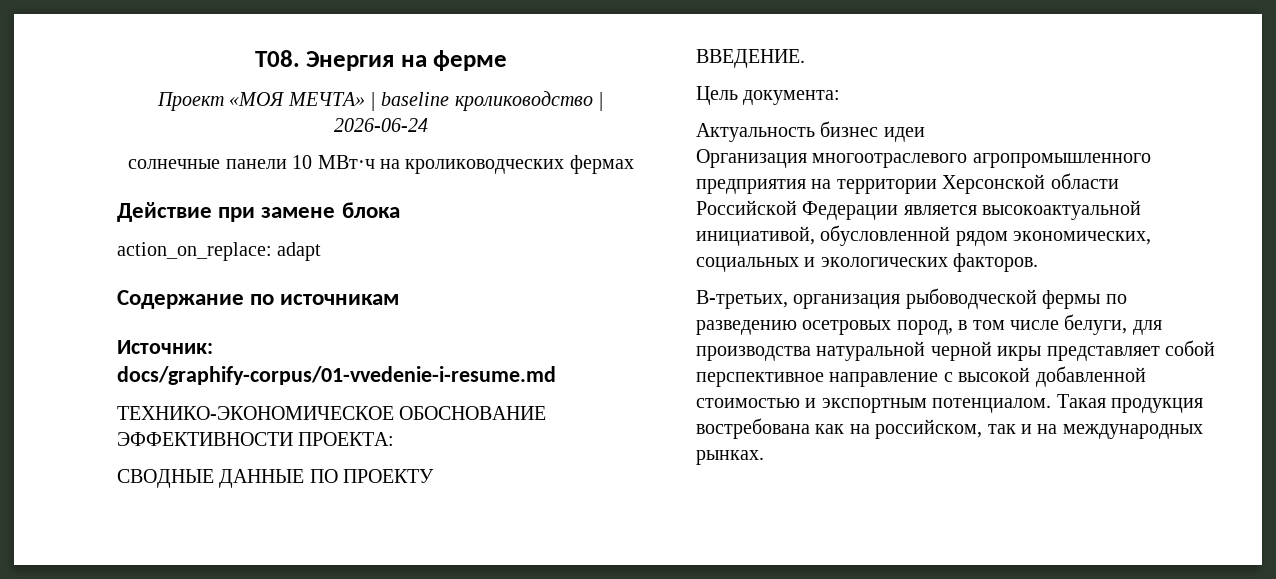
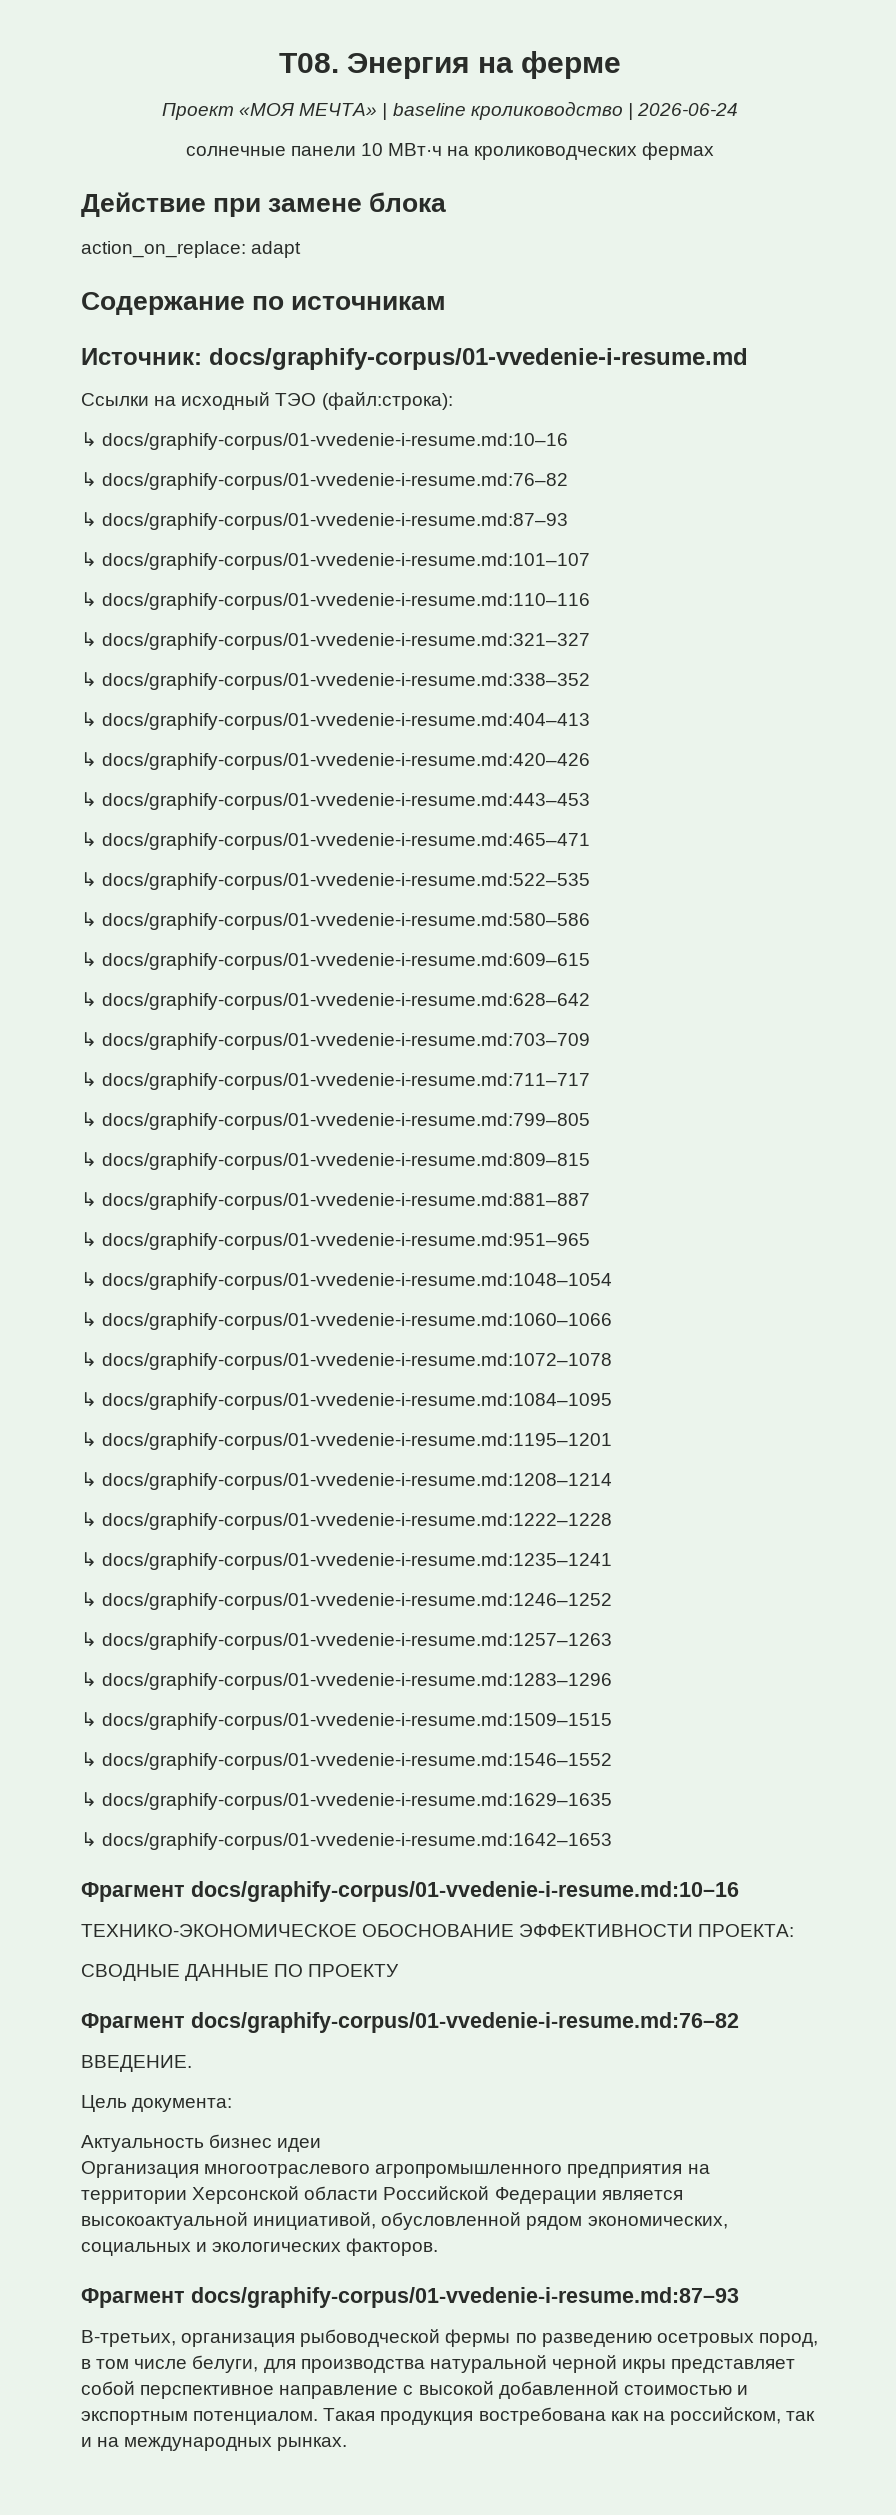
+ Ссылки на исходный ТЭО (файл:строка):
+ ↳ docs/graphify-corpus/01-vvedenie-i-resume.md:10–16
+ ↳ docs/graphify-corpus/01-vvedenie-i-resume.md:76–82
+ ↳ docs/graphify-corpus/01-vvedenie-i-resume.md:87–93
+ ↳ docs/graphify-corpus/01-vvedenie-i-resume.md:101–107
+ ↳ docs/graphify-corpus/01-vvedenie-i-resume.md:110–116
+ ↳ docs/graphify-corpus/01-vvedenie-i-resume.md:321–327
+ ↳ docs/graphify-corpus/01-vvedenie-i-resume.md:338–352
+ ↳ docs/graphify-corpus/01-vvedenie-i-resume.md:404–413
+ ↳ docs/graphify-corpus/01-vvedenie-i-resume.md:420–426
+ ↳ docs/graphify-corpus/01-vvedenie-i-resume.md:443–453
+ ↳ docs/graphify-corpus/01-vvedenie-i-resume.md:465–471
+ ↳ docs/graphify-corpus/01-vvedenie-i-resume.md:522–535
+ ↳ docs/graphify-corpus/01-vvedenie-i-resume.md:580–586
+ ↳ docs/graphify-corpus/01-vvedenie-i-resume.md:609–615
+ ↳ docs/graphify-corpus/01-vvedenie-i-resume.md:628–642
+ ↳ docs/graphify-corpus/01-vvedenie-i-resume.md:703–709
+ ↳ docs/graphify-corpus/01-vvedenie-i-resume.md:711–717
+ ↳ docs/graphify-corpus/01-vvedenie-i-resume.md:799–805
+ ↳ docs/graphify-corpus/01-vvedenie-i-resume.md:809–815
+ ↳ docs/graphify-corpus/01-vvedenie-i-resume.md:881–887
+ ↳ docs/graphify-corpus/01-vvedenie-i-resume.md:951–965
+ ↳ docs/graphify-corpus/01-vvedenie-i-resume.md:1048–1054
+ ↳ docs/graphify-corpus/01-vvedenie-i-resume.md:1060–1066
+ ↳ docs/graphify-corpus/01-vvedenie-i-resume.md:1072–1078
+ ↳ docs/graphify-corpus/01-vvedenie-i-resume.md:1084–1095
+ ↳ docs/graphify-corpus/01-vvedenie-i-resume.md:1195–1201
+ ↳ docs/graphify-corpus/01-vvedenie-i-resume.md:1208–1214
+ ↳ docs/graphify-corpus/01-vvedenie-i-resume.md:1222–1228
+ ↳ docs/graphify-corpus/01-vvedenie-i-resume.md:1235–1241
+ ↳ docs/graphify-corpus/01-vvedenie-i-resume.md:1246–1252
+ ↳ docs/graphify-corpus/01-vvedenie-i-resume.md:1257–1263
+ ↳ docs/graphify-corpus/01-vvedenie-i-resume.md:1283–1296
+ ↳ docs/graphify-corpus/01-vvedenie-i-resume.md:1509–1515
+ ↳ docs/graphify-corpus/01-vvedenie-i-resume.md:1546–1552
+ ↳ docs/graphify-corpus/01-vvedenie-i-resume.md:1629–1635
+ ↳ docs/graphify-corpus/01-vvedenie-i-resume.md:1642–1653
+ Фрагмент docs/graphify-corpus/01-vvedenie-i-resume.md:10–16
+ Фрагмент docs/graphify-corpus/01-vvedenie-i-resume.md:76–82
+ Фрагмент docs/graphify-corpus/01-vvedenie-i-resume.md:87–93

